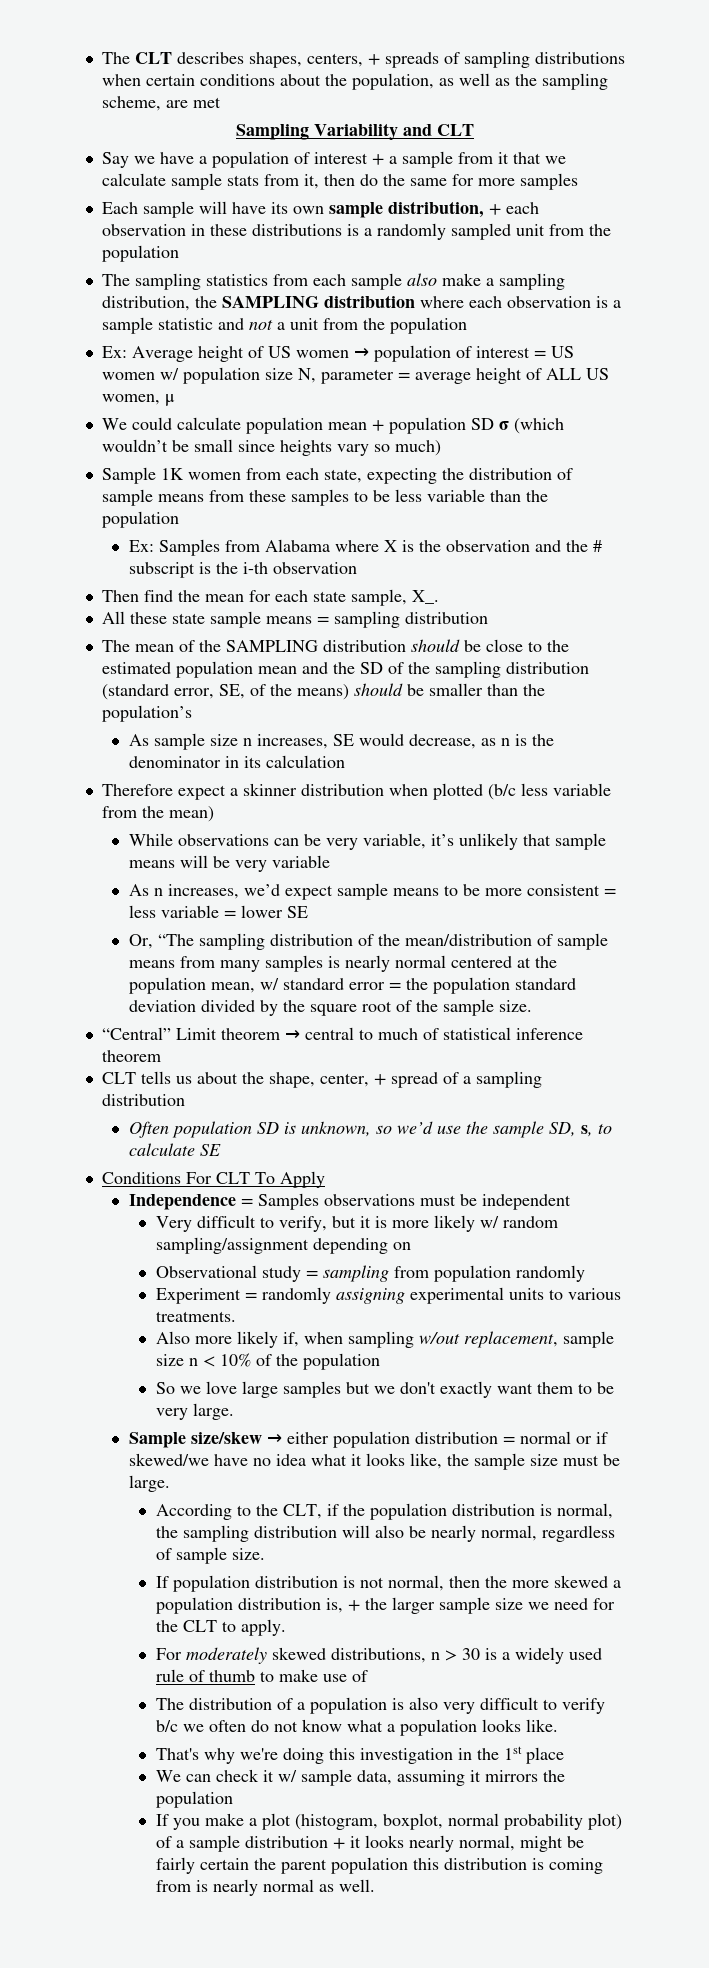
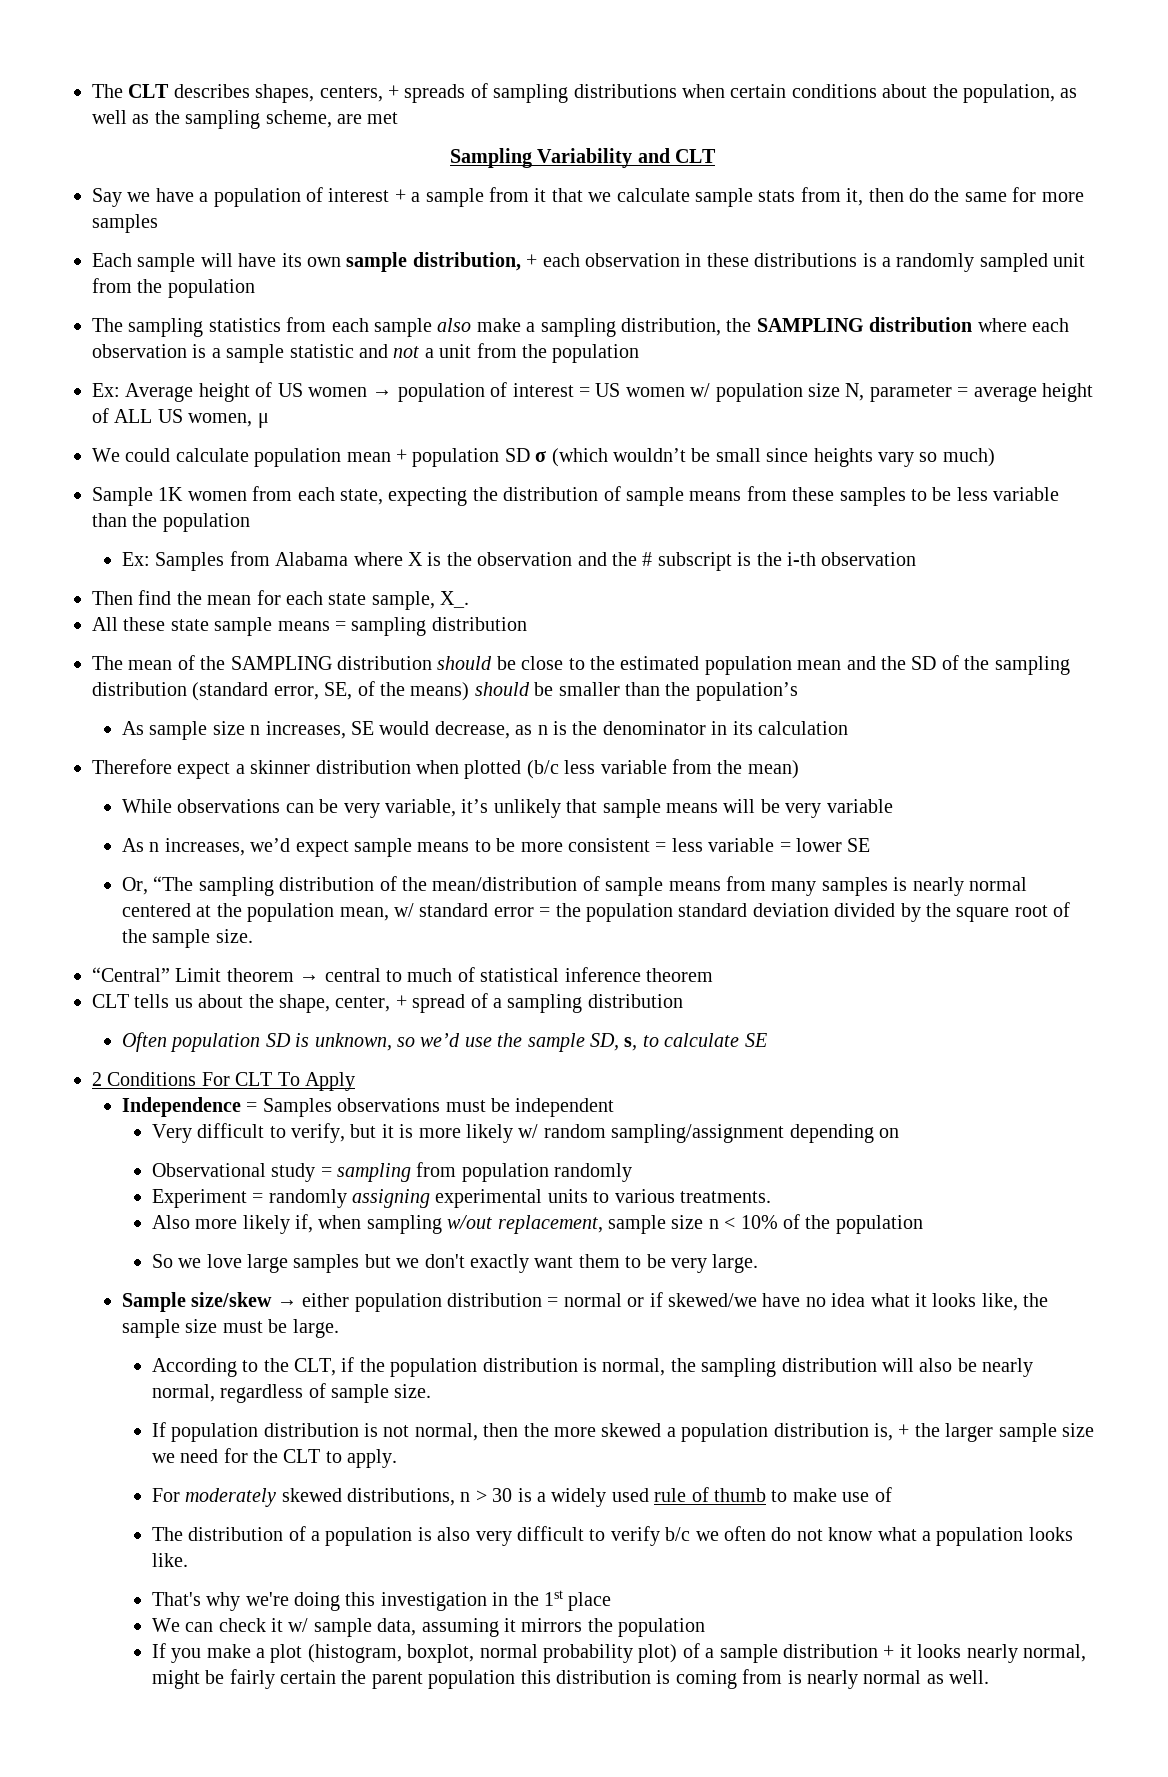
- Conditions For CLT To Apply
+ 2 Conditions For CLT To Apply

